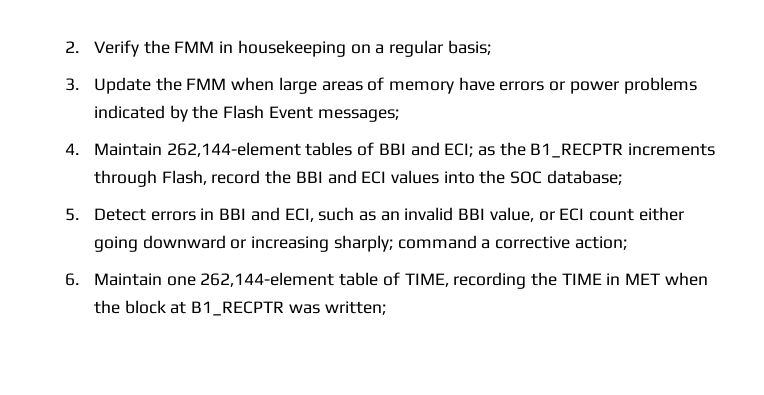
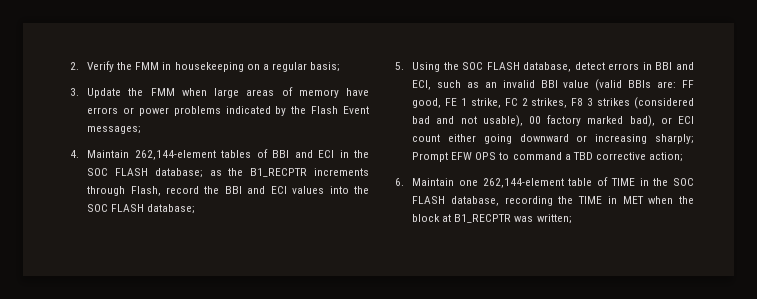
- 4. Maintain 262,144-element tables of BBI and ECI; as the B1_RECPTR increments through Flash, record the BBI and ECI values into the SOC database;
+ 4. Maintain 262,144-element tables of BBI and ECI in the SOC FLASH database; as the B1_RECPTR increments through Flash, record the BBI and ECI values into the SOC FLASH database;
- 5. Detect errors in BBI and ECI, such as an invalid BBI value, or ECI count either going downward or increasing sharply; command a corrective action;
+ 5. Using the SOC FLASH database, detect errors in BBI and ECI, such as an invalid BBI value (valid BBIs are: FF good, FE 1 strike, FC 2 strikes, F8 3 strikes (considered bad and not usable), 00 factory marked bad), or ECI count either going downward or increasing sharply; Prompt EFW OPS to command a TBD corrective action;
- 6. Maintain one 262,144-element table of TIME, recording the TIME in MET when the block at B1_RECPTR was written;
+ 6. Maintain one 262,144-element table of TIME in the SOC FLASH database, recording the TIME in MET when the block at B1_RECPTR was written;

